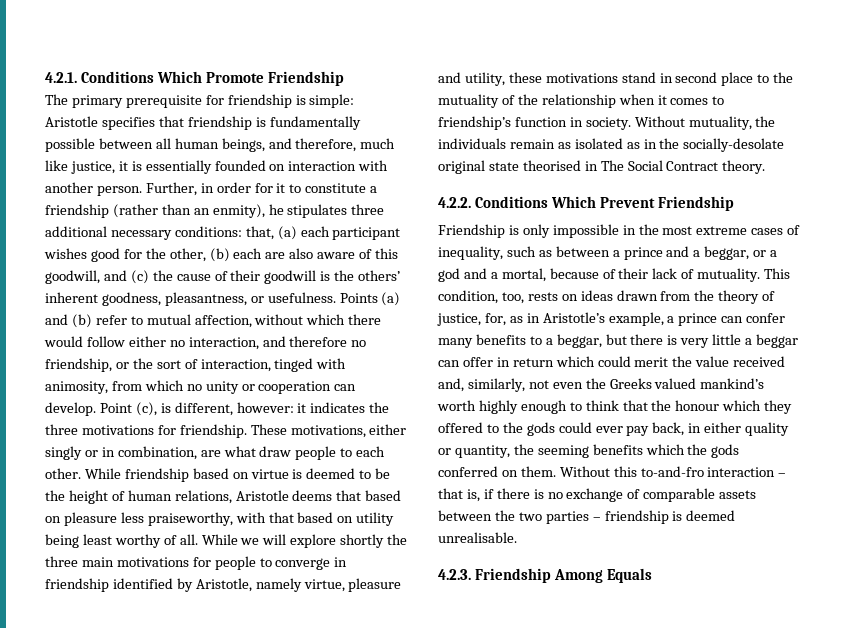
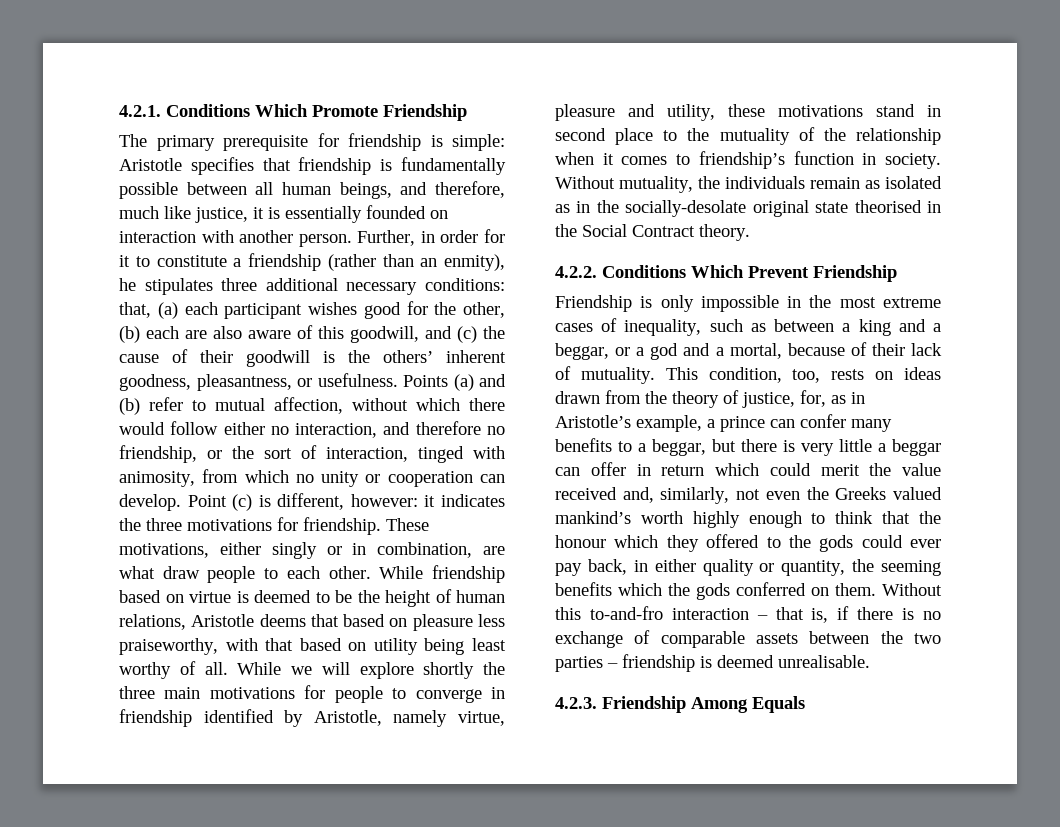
- Point (c), is different, however: it indicates the three motivations for friendship.
+ Point (c) is different, however: it indicates the three motivations for friendship.
- Without mutuality, the individuals remain as isolated as in the socially-desolate original state theorised in The Social Contract theory.
+ Without mutuality, the individuals remain as isolated as in the socially-desolate original state theorised in the Social Contract theory.
- Friendship is only impossible in the most extreme cases of inequality, such as between a prince and a beggar, or a god and a mortal, because of their lack of mutuality.
+ Friendship is only impossible in the most extreme cases of inequality, such as between a king and a beggar, or a god and a mortal, because of their lack of mutuality.

